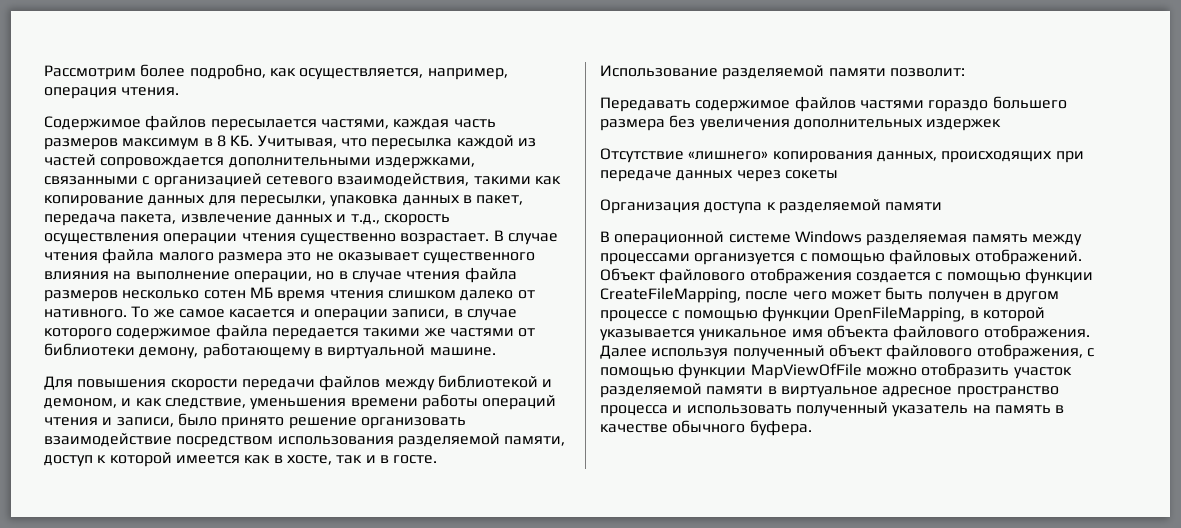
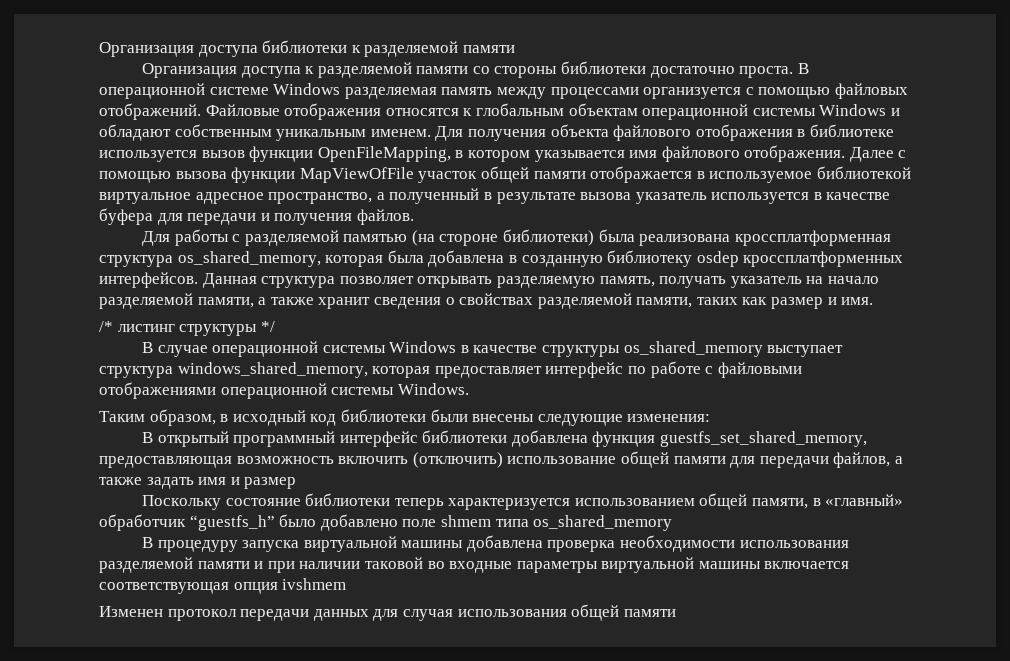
- Рассмотрим более подробно, как осуществляется, например, операция чтения.
- Содержимое файлов пересылается частями, каждая часть размеров максимум в 8 КБ. Учитывая, что пересылка каждой из частей сопровождается дополнительными издержками, связанными с организацией сетевого взаимодействия, такими как копирование данных для пересылки, упаковка данных в пакет, передача пакета, извлечение данных и т.д., скорость осуществления операции чтения существенно возрастает. В случае чтения файла малого размера это не оказывает существенного влияния на выполнение операции, но в случае чтения файла размеров несколько сотен МБ время чтения слишком далеко от нативного. То же самое касается и операции записи, в случае которого содержимое файла передается такими же частями от библиотеки демону, работающему в виртуальной машине.
- Для повышения скорости передачи файлов между библиотекой и демоном, и как следствие, уменьшения времени работы операций чтения и записи, было принято решение организовать взаимодействие посредством использования разделяемой памяти, доступ к которой имеется как в хосте, так и в госте.
- Использование разделяемой памяти позволит:
- Передавать содержимое файлов частями гораздо большего размера без увеличения дополнительных издержек
- Отсутствие «лишнего» копирования данных, происходящих при передаче данных через сокеты
+ Организация доступа библиотеки к разделяемой памяти
- Организация доступа к разделяемой памяти
- В операционной системе Windows разделяемая память между процессами организуется с помощью файловых отображений.
+ Организация доступа к разделяемой памяти со стороны библиотеки достаточно проста. В операционной системе Windows разделяемая память между процессами организуется с помощью файловых отображений.
- Объект файлового отображения создается с помощью функции CreateFileMapping, после чего может быть получен в другом процессе с помощью функции OpenFileMapping, в которой указывается уникальное имя объекта файлового отображения. Далее используя полученный объект файлового отображения, с помощью функции MapViewOfFile можно отобразить участок разделяемой памяти в виртуальное адресное пространство процесса и использовать полученный указатель на память в качестве обычного буфера.
+ Файловые отображения относятся к глобальным объектам операционной системы Windows и обладают собственным уникальным именем. Для получения объекта файлового отображения в библиотеке используется вызов функции OpenFileMapping, в котором указывается имя файлового отображения. Далее с помощью вызова функции MapViewOfFile участок общей памяти отображается в используемое библиотекой виртуальное адресное пространство, а полученный в результате вызова указатель используется в качестве буфера для передачи и получения файлов.
+ Для работы с разделяемой памятью (на стороне библиотеки) была реализована кроссплатформенная структура os_shared_memory, которая была добавлена в созданную библиотеку osdep кроссплатформенных интерфейсов. Данная структура позволяет открывать разделяемую память, получать указатель на начало разделяемой памяти, а также хранит сведения о свойствах разделяемой памяти, таких как размер и имя.
+ /* листинг структуры */
+ В случае операционной системы Windows в качестве структуры os_shared_memory выступает структура windows_shared_memory, которая предоставляет интерфейс по работе с файловыми отображениями операционной системы Windows.
+ Таким образом, в исходный код библиотеки были внесены следующие изменения:
+ В открытый программный интерфейс библиотеки добавлена функция guestfs_set_shared_memory, предоставляющая возможность включить (отключить) использование общей памяти для передачи файлов, а также задать имя и размер
+ Поскольку состояние библиотеки теперь характеризуется использованием общей памяти, в «главный» обработчик “guestfs_h” было добавлено поле shmem типа os_shared_memory
+ В процедуру запуска виртуальной машины добавлена проверка необходимости использования разделяемой памяти и при наличии таковой во входные параметры виртуальной машины включается соответствующая опция ivshmem
+ Изменен протокол передачи данных для случая использования общей памяти

